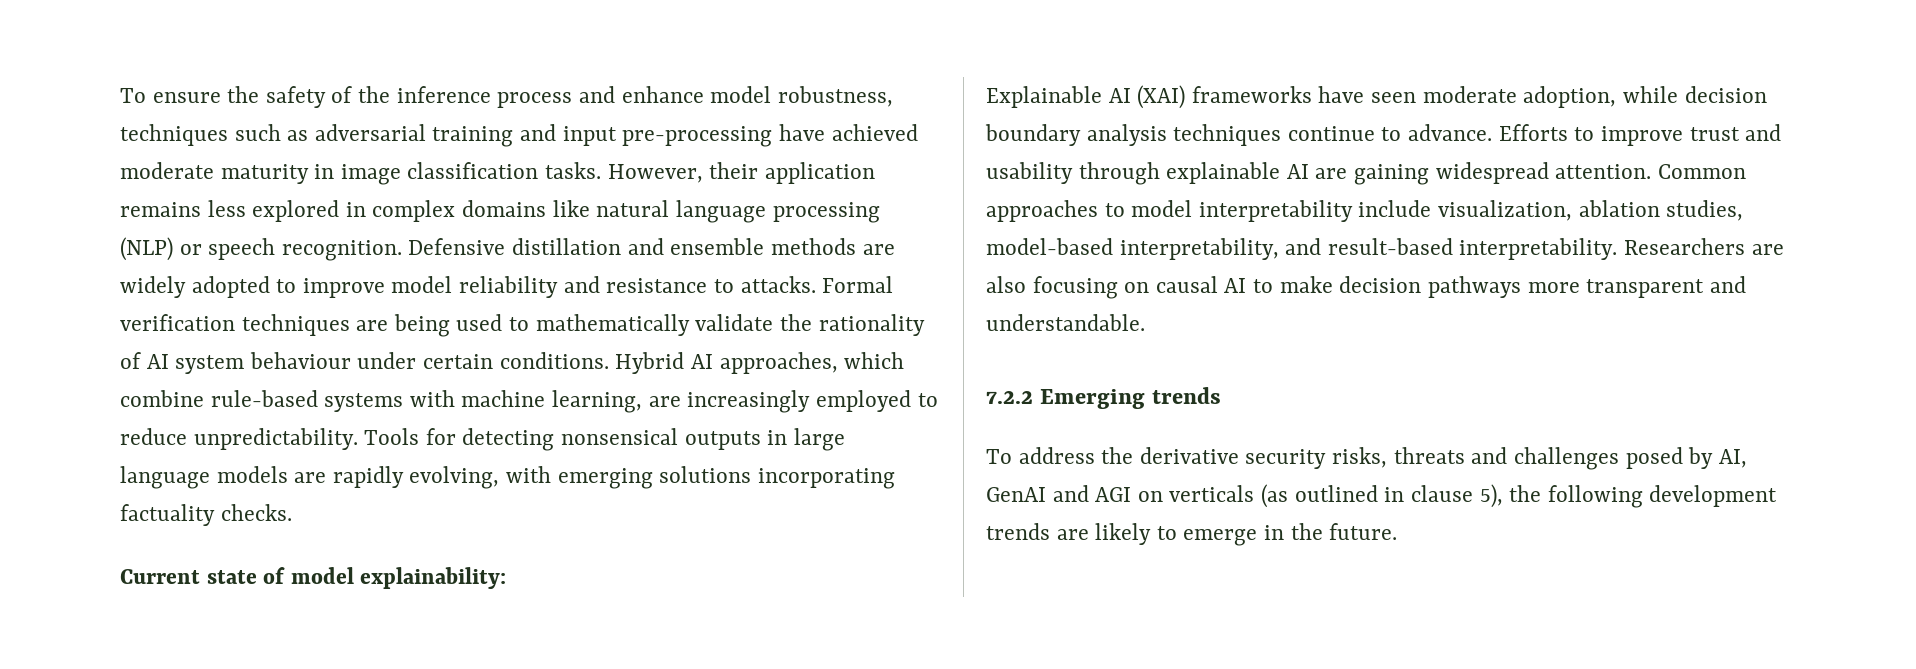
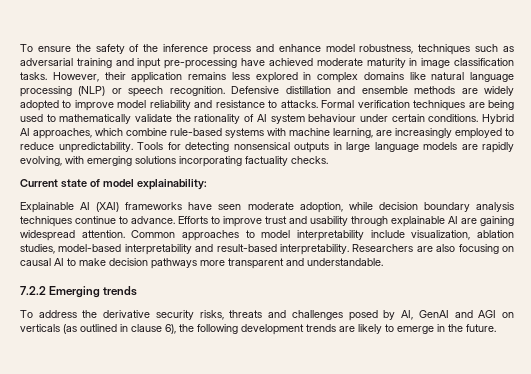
- Common approaches to model interpretability include visualization, ablation studies, model-based interpretability, and result-based interpretability.
+ Common approaches to model interpretability include visualization, ablation studies, model-based interpretability and result-based interpretability.
- To address the derivative security risks, threats and challenges posed by AI, GenAI and AGI on verticals (as outlined in clause 5), the following development trends are likely to emerge in the future.
+ To address the derivative security risks, threats and challenges posed by AI, GenAI and AGI on verticals (as outlined in clause 6), the following development trends are likely to emerge in the future.

